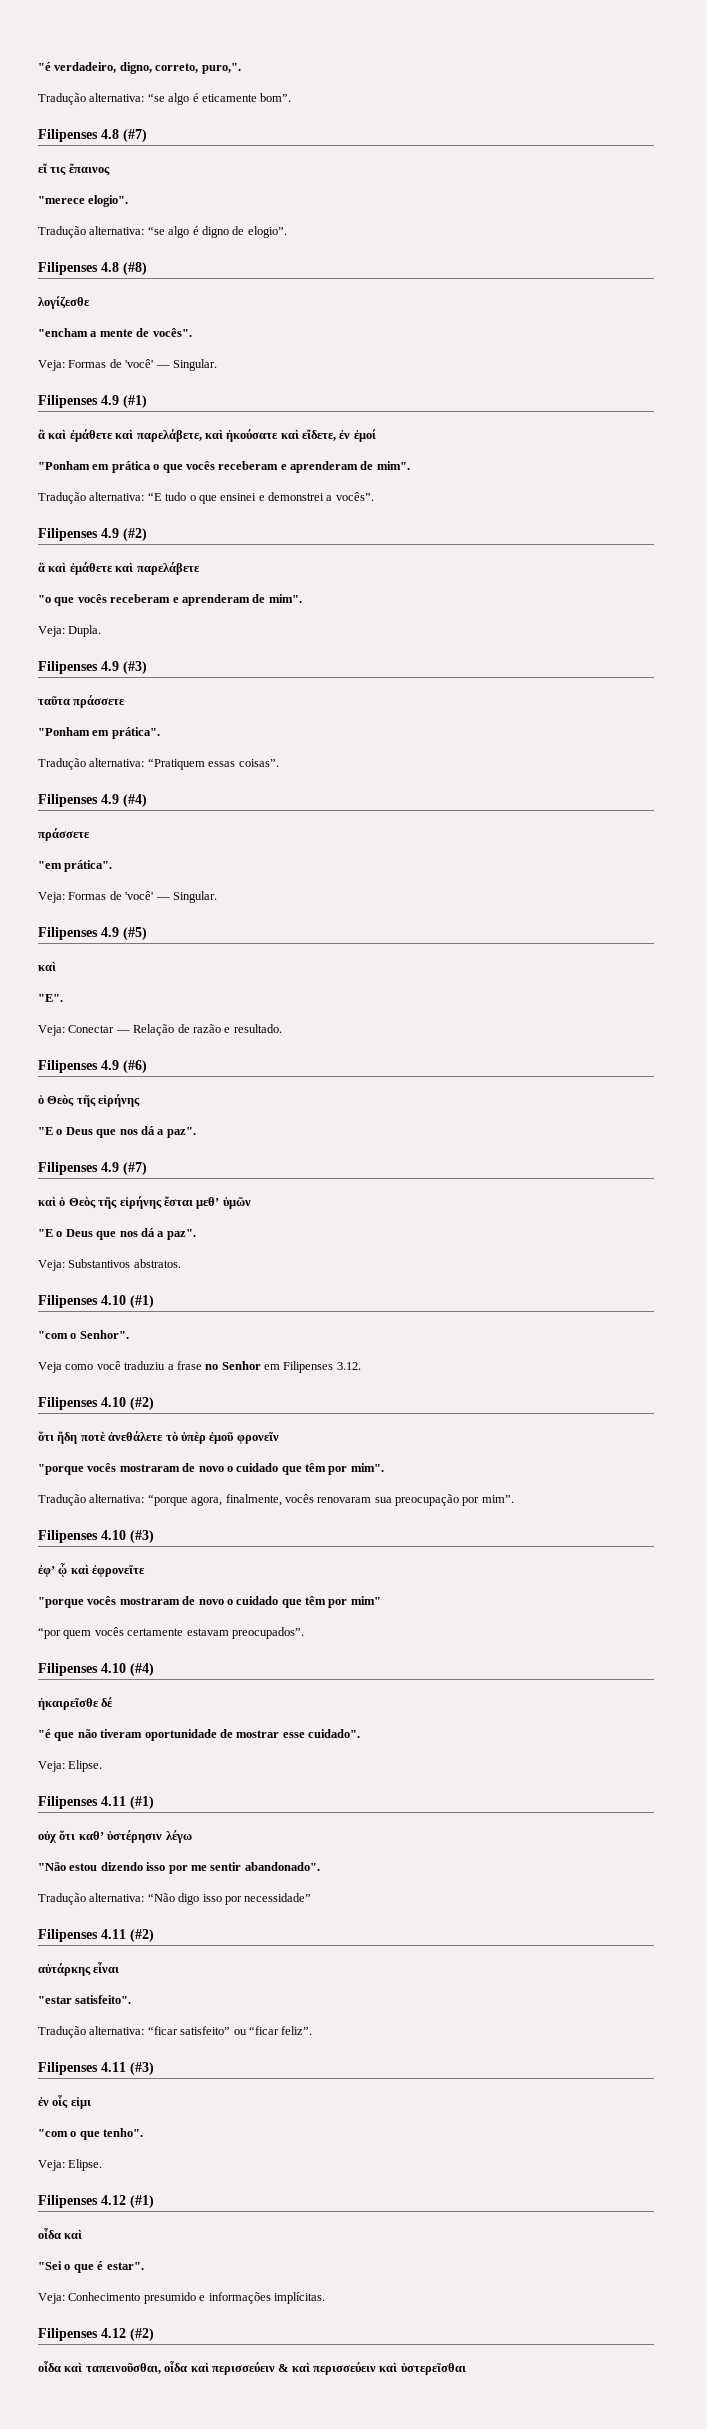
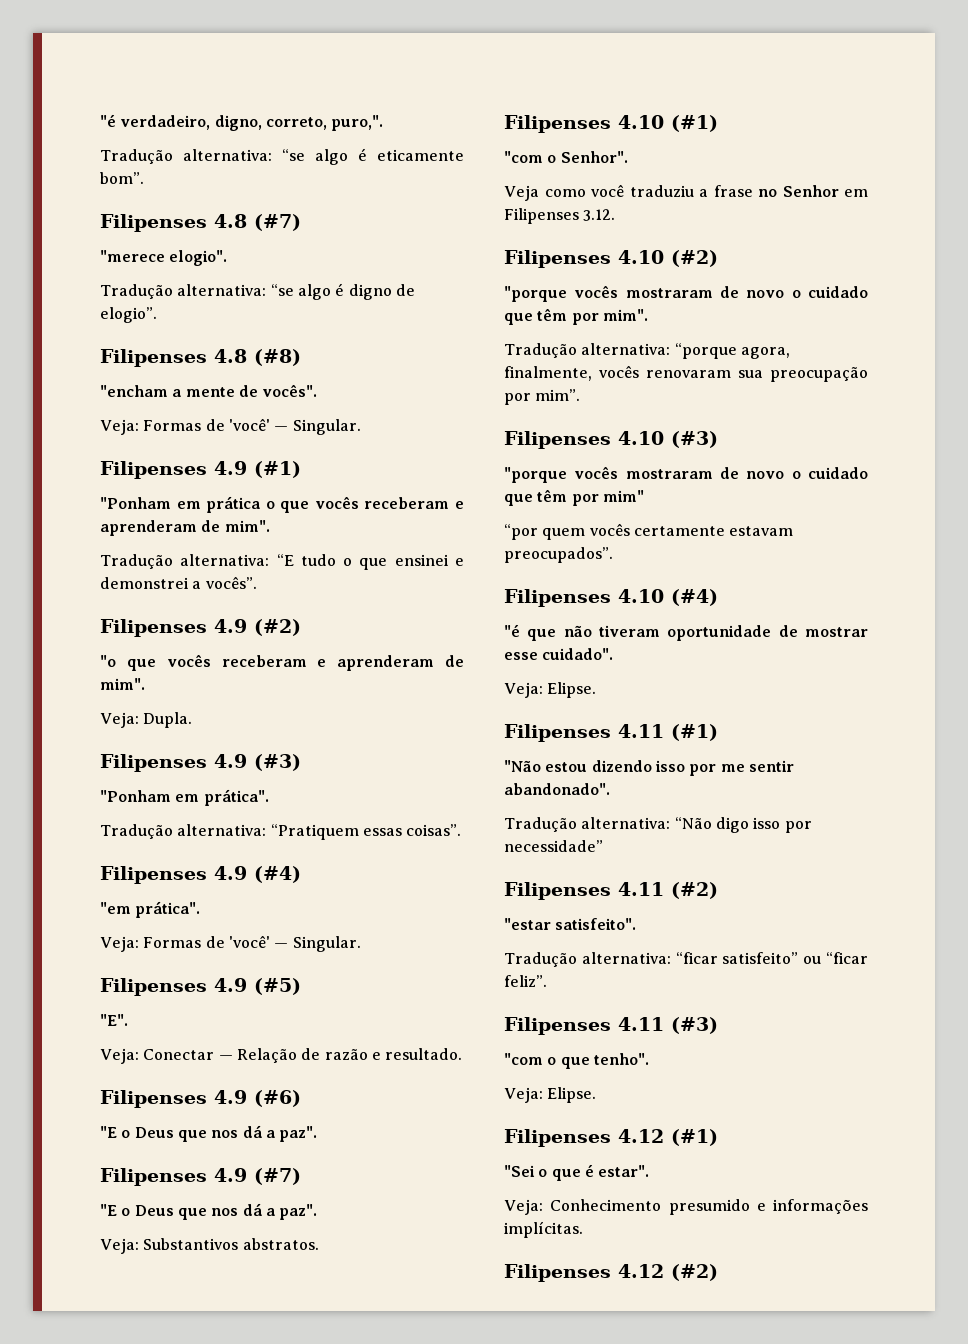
- εἴ τις ἔπαινος
- λογίζεσθε
- ἃ καὶ ἐμάθετε καὶ παρελάβετε, καὶ ἠκούσατε καὶ εἴδετε, ἐν ἐμοί
- ἃ καὶ ἐμάθετε καὶ παρελάβετε
- ταῦτα πράσσετε
  Filipenses 4.9 (#4)
- πράσσετε
  Filipenses 4.9 (#5)
- καὶ
  Filipenses 4.9 (#6)
- ὁ Θεὸς τῆς εἰρήνης
- καὶ ὁ Θεὸς τῆς εἰρήνης ἔσται μεθ’ ὑμῶν
- ὅτι ἤδη ποτὲ ἀνεθάλετε τὸ ὑπὲρ ἐμοῦ φρονεῖν
- ἐφ’ ᾧ καὶ ἐφρονεῖτε
- ἠκαιρεῖσθε δέ
- οὐχ ὅτι καθ’ ὑστέρησιν λέγω
- αὐτάρκης εἶναι
- ἐν οἷς εἰμι
  Filipenses 4.12 (#1)
- οἶδα καὶ
- οἶδα καὶ ταπεινοῦσθαι, οἶδα καὶ περισσεύειν & καὶ περισσεύειν καὶ ὑστερεῖσθαι

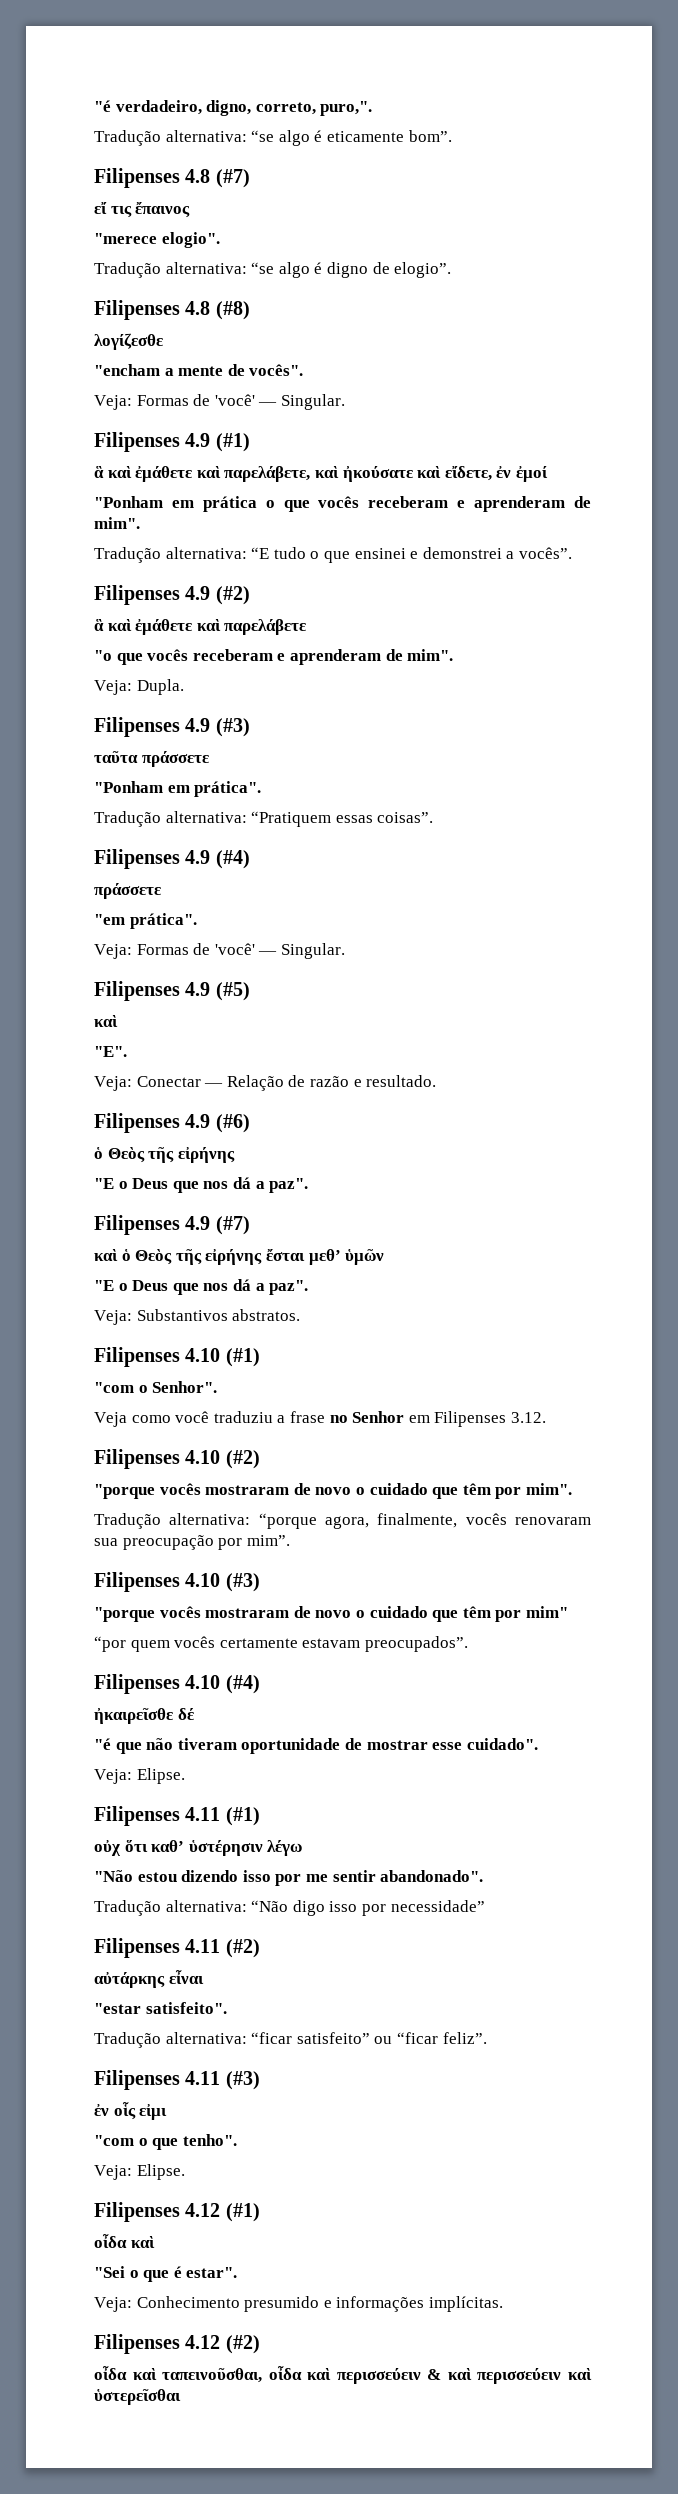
+ εἴ τις ἔπαινος
+ λογίζεσθε
+ ἃ καὶ ἐμάθετε καὶ παρελάβετε, καὶ ἠκούσατε καὶ εἴδετε, ἐν ἐμοί
+ ἃ καὶ ἐμάθετε καὶ παρελάβετε
+ ταῦτα πράσσετε
  Filipenses 4.9 (#4)
+ πράσσετε
  Filipenses 4.9 (#5)
+ καὶ
  Filipenses 4.9 (#6)
+ ὁ Θεὸς τῆς εἰρήνης
+ καὶ ὁ Θεὸς τῆς εἰρήνης ἔσται μεθ’ ὑμῶν
+ ἠκαιρεῖσθε δέ
+ οὐχ ὅτι καθ’ ὑστέρησιν λέγω
+ αὐτάρκης εἶναι
+ ἐν οἷς εἰμι
  Filipenses 4.12 (#1)
+ οἶδα καὶ
+ οἶδα καὶ ταπεινοῦσθαι, οἶδα καὶ περισσεύειν & καὶ περισσεύειν καὶ ὑστερεῖσθαι

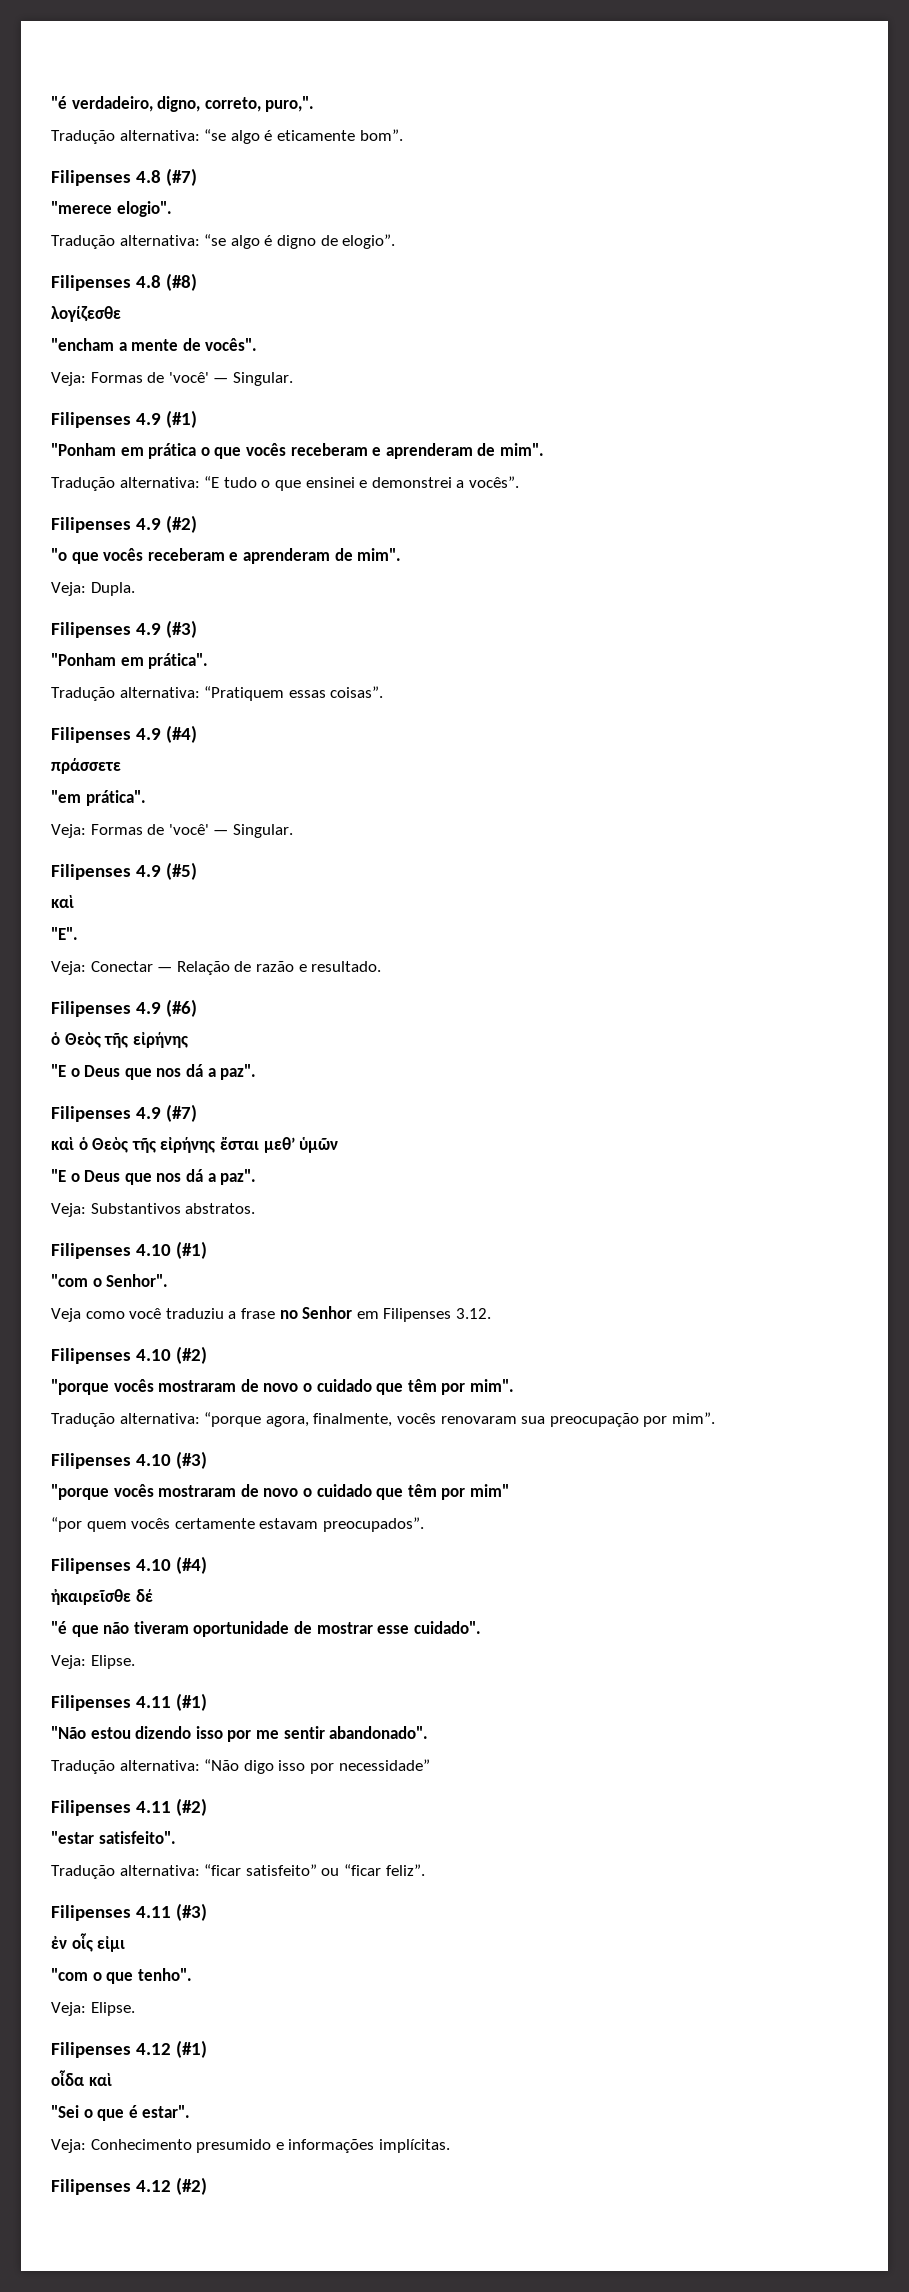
- εἴ τις ἔπαινος
- ἃ καὶ ἐμάθετε καὶ παρελάβετε, καὶ ἠκούσατε καὶ εἴδετε, ἐν ἐμοί
- ἃ καὶ ἐμάθετε καὶ παρελάβετε
- ταῦτα πράσσετε
- οὐχ ὅτι καθ’ ὑστέρησιν λέγω
- αὐτάρκης εἶναι
- οἶδα καὶ ταπεινοῦσθαι, οἶδα καὶ περισσεύειν & καὶ περισσεύειν καὶ ὑστερεῖσθαι

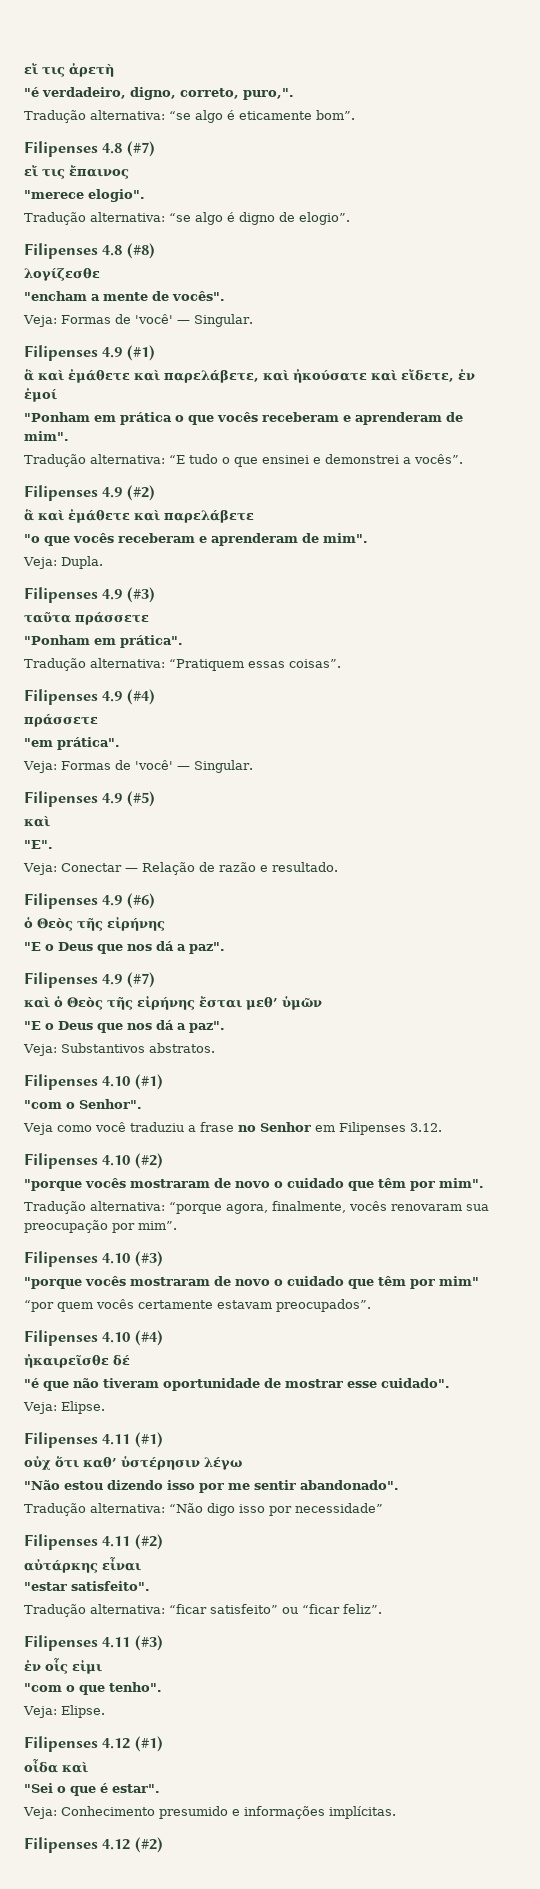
+ εἴ τις ἀρετὴ
+ εἴ τις ἔπαινος
+ ἃ καὶ ἐμάθετε καὶ παρελάβετε, καὶ ἠκούσατε καὶ εἴδετε, ἐν ἐμοί
+ ἃ καὶ ἐμάθετε καὶ παρελάβετε
+ ταῦτα πράσσετε
+ οὐχ ὅτι καθ’ ὑστέρησιν λέγω
+ αὐτάρκης εἶναι

